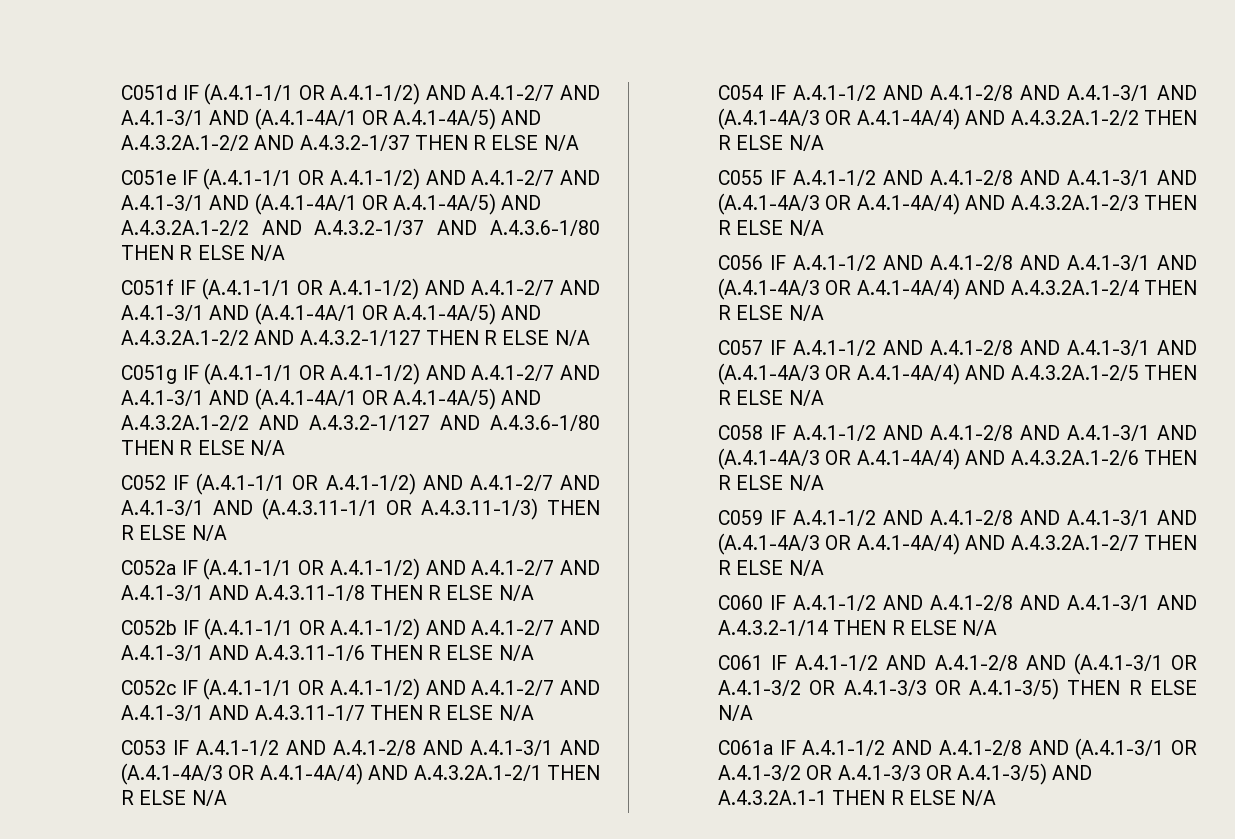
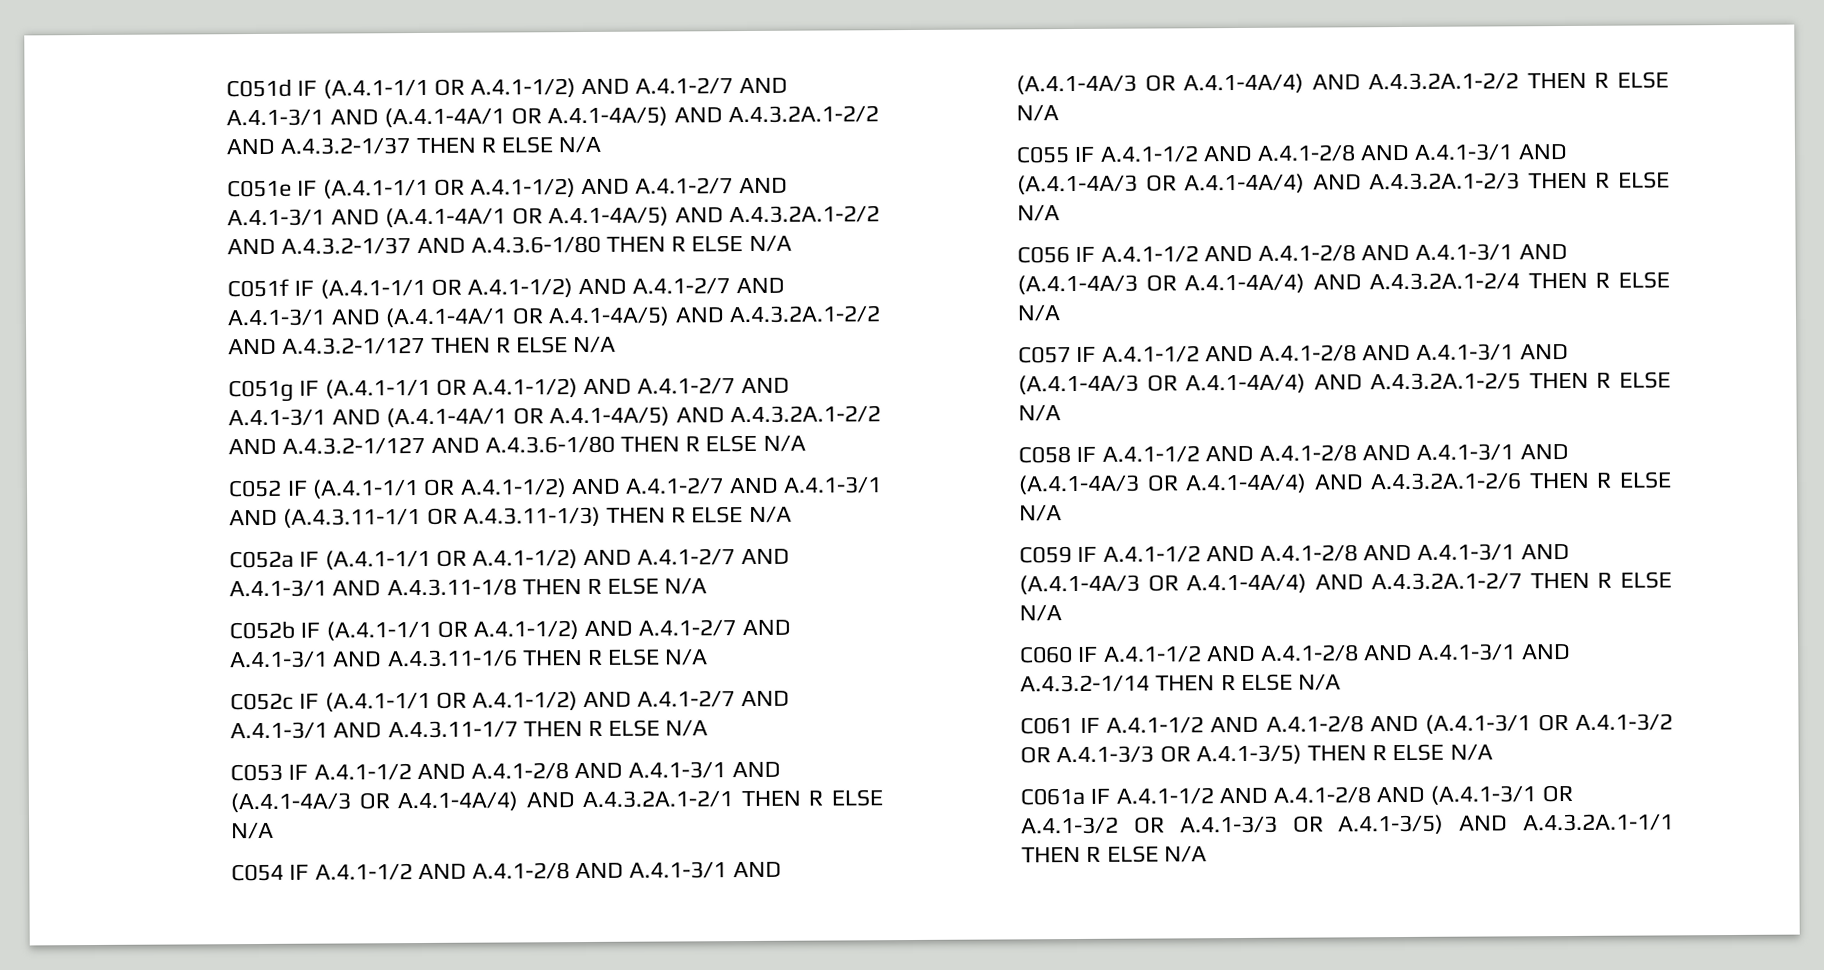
- C061a IF A.4.1-1/2 AND A.4.1-2/8 AND (A.4.1-3/1 OR A.4.1-3/2 OR A.4.1-3/3 OR A.4.1-3/5) AND A.4.3.2A.1-1 THEN R ELSE N/A
+ C061a IF A.4.1-1/2 AND A.4.1-2/8 AND (A.4.1-3/1 OR A.4.1-3/2 OR A.4.1-3/3 OR A.4.1-3/5) AND A.4.3.2A.1-1/1 THEN R ELSE N/A

